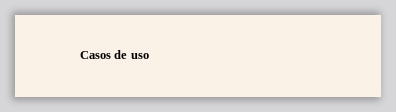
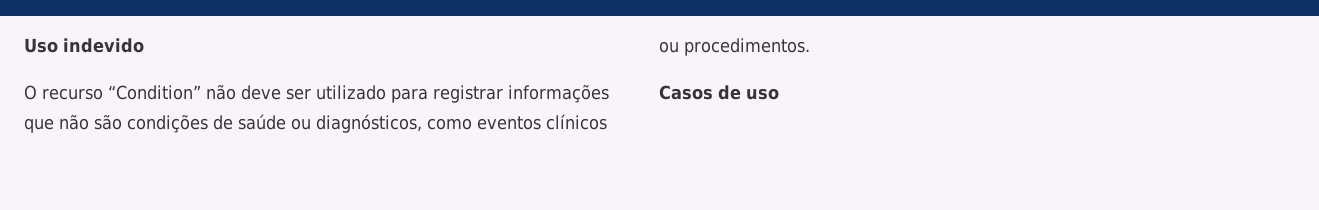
+ Uso indevido
+ O recurso “Condition” não deve ser utilizado para registrar informações que não são condições de saúde ou diagnósticos, como eventos clínicos ou procedimentos.

